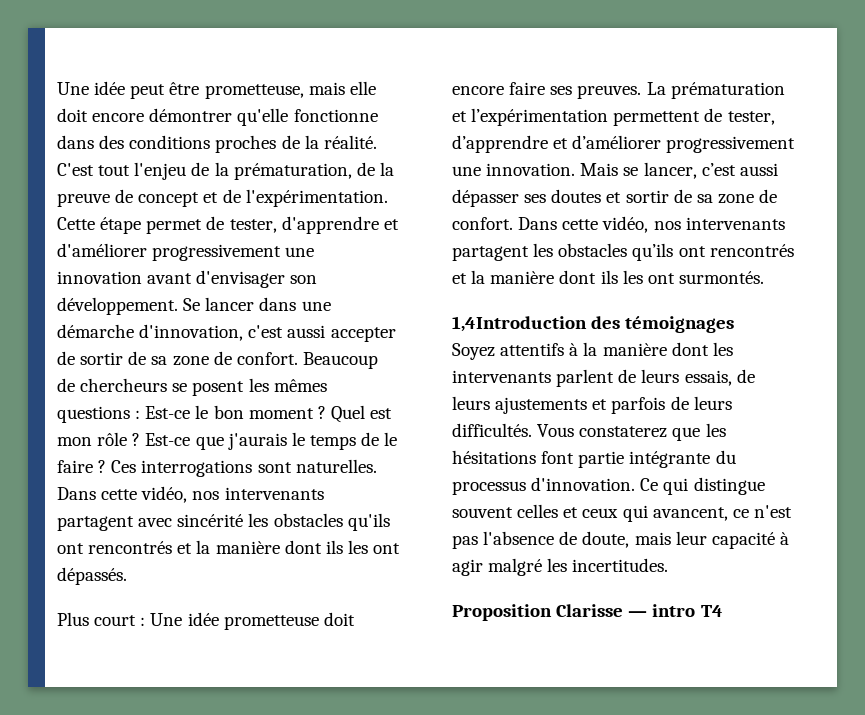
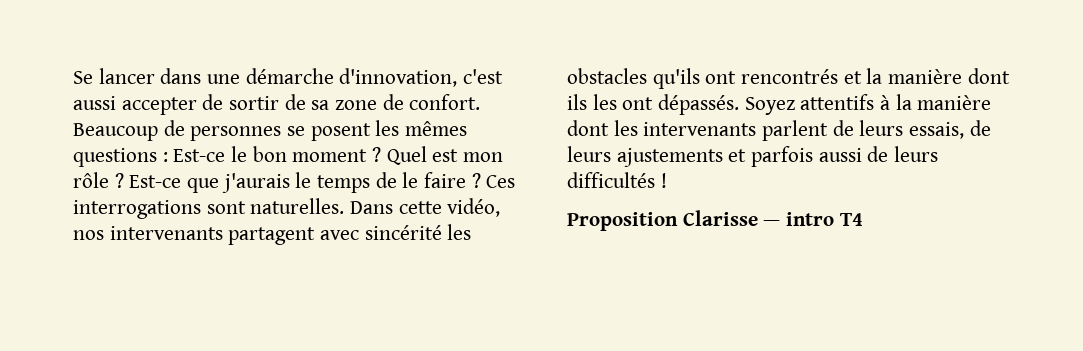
- Une idée peut être prometteuse, mais elle doit encore démontrer qu'elle fonctionne dans des conditions proches de la réalité. C'est tout l'enjeu de la prématuration, de la preuve de concept et de l'expérimentation. Cette étape permet de tester, d'apprendre et d'améliorer progressivement une innovation avant d'envisager son développement.
- Beaucoup de chercheurs se posent les mêmes questions : Est-ce le bon moment ?
+ Beaucoup de personnes se posent les mêmes questions : Est-ce le bon moment ?
- Dans cette vidéo, nos intervenants partagent avec sincérité les obstacles qu'ils ont rencontrés et la manière dont ils les ont dépassés.
- Plus court : Une idée prometteuse doit encore faire ses preuves. La prématuration et l’expérimentation permettent de tester, d’apprendre et d’améliorer progressivement une innovation. Mais se lancer, c’est aussi dépasser ses doutes et sortir de sa zone de confort. Dans cette vidéo, nos intervenants partagent les obstacles qu’ils ont rencontrés et la manière dont ils les ont surmontés.
- 1,4Introduction des témoignages
- Soyez attentifs à la manière dont les intervenants parlent de leurs essais, de leurs ajustements et parfois de leurs difficultés. Vous constaterez que les hésitations font partie intégrante du processus d'innovation. Ce qui distingue souvent celles et ceux qui avancent, ce n'est pas l'absence de doute, mais leur capacité à agir malgré les incertitudes.
+ Dans cette vidéo, nos intervenants partagent avec sincérité les obstacles qu'ils ont rencontrés et la manière dont ils les ont dépassés. Soyez attentifs à la manière dont les intervenants parlent de leurs essais, de leurs ajustements et parfois aussi de leurs difficultés !

